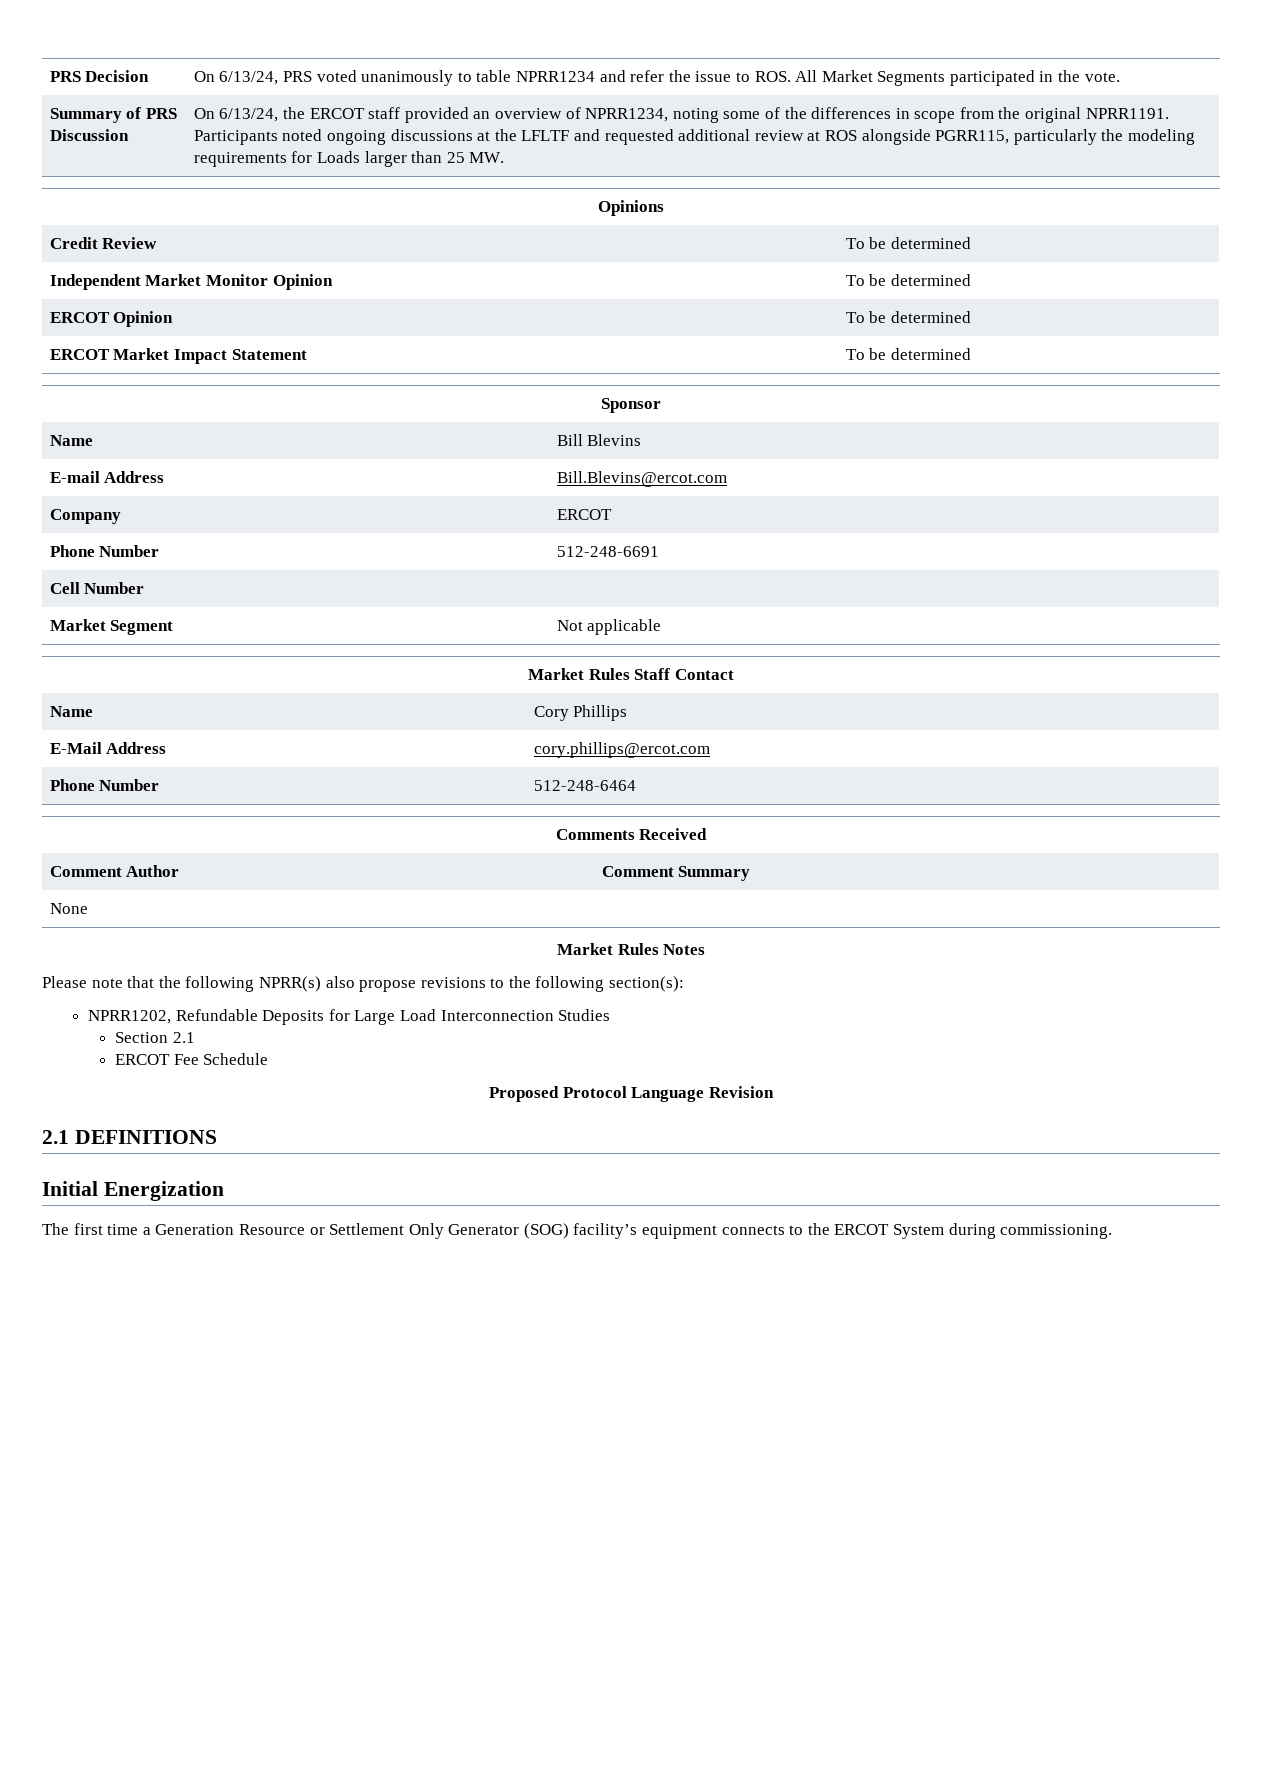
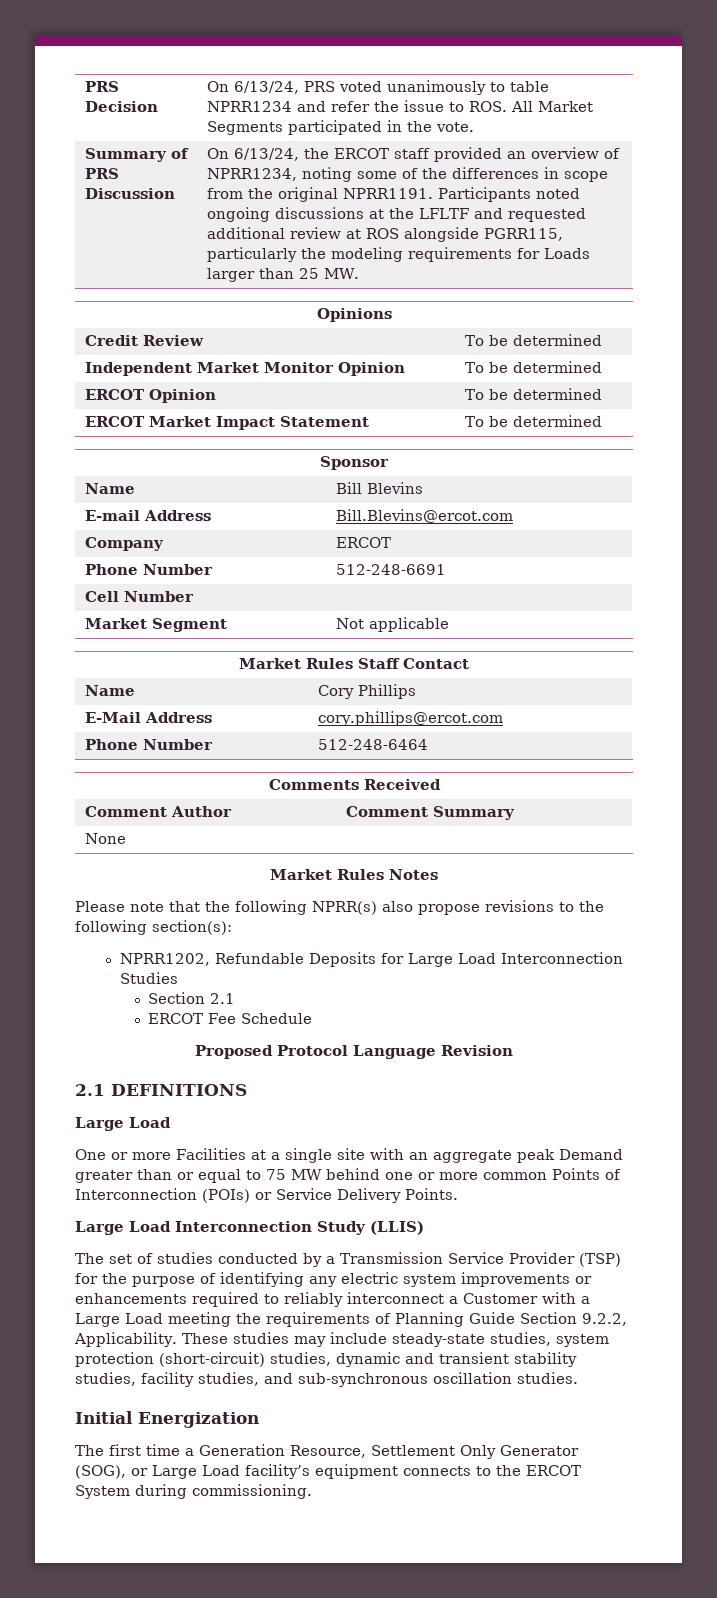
  2.1 DEFINITIONS
+ Large Load
+ One or more Facilities at a single site with an aggregate peak Demand greater than or equal to 75 MW behind one or more common Points of Interconnection (POIs) or Service Delivery Points.
+ Large Load Interconnection Study (LLIS)
+ The set of studies conducted by a Transmission Service Provider (TSP) for the purpose of identifying any electric system improvements or enhancements required to reliably interconnect a Customer with a Large Load meeting the requirements of Planning Guide Section 9.2.2, Applicability. These studies may include steady-state studies, system protection (short-circuit) studies, dynamic and transient stability studies, facility studies, and sub-synchronous oscillation studies.
- The first time a Generation Resource or Settlement Only Generator (SOG) facility’s equipment connects to the ERCOT System during commissioning.
+ The first time a Generation Resource, Settlement Only Generator (SOG), or Large Load facility’s equipment connects to the ERCOT System during commissioning.

